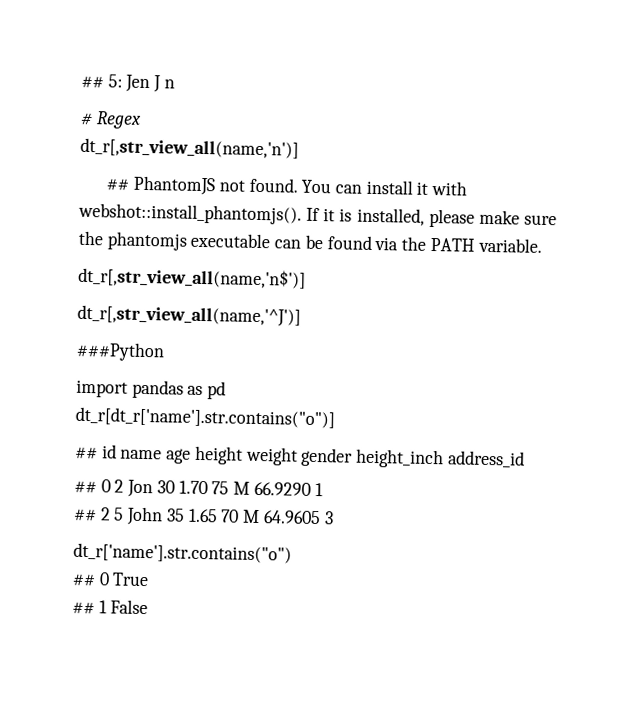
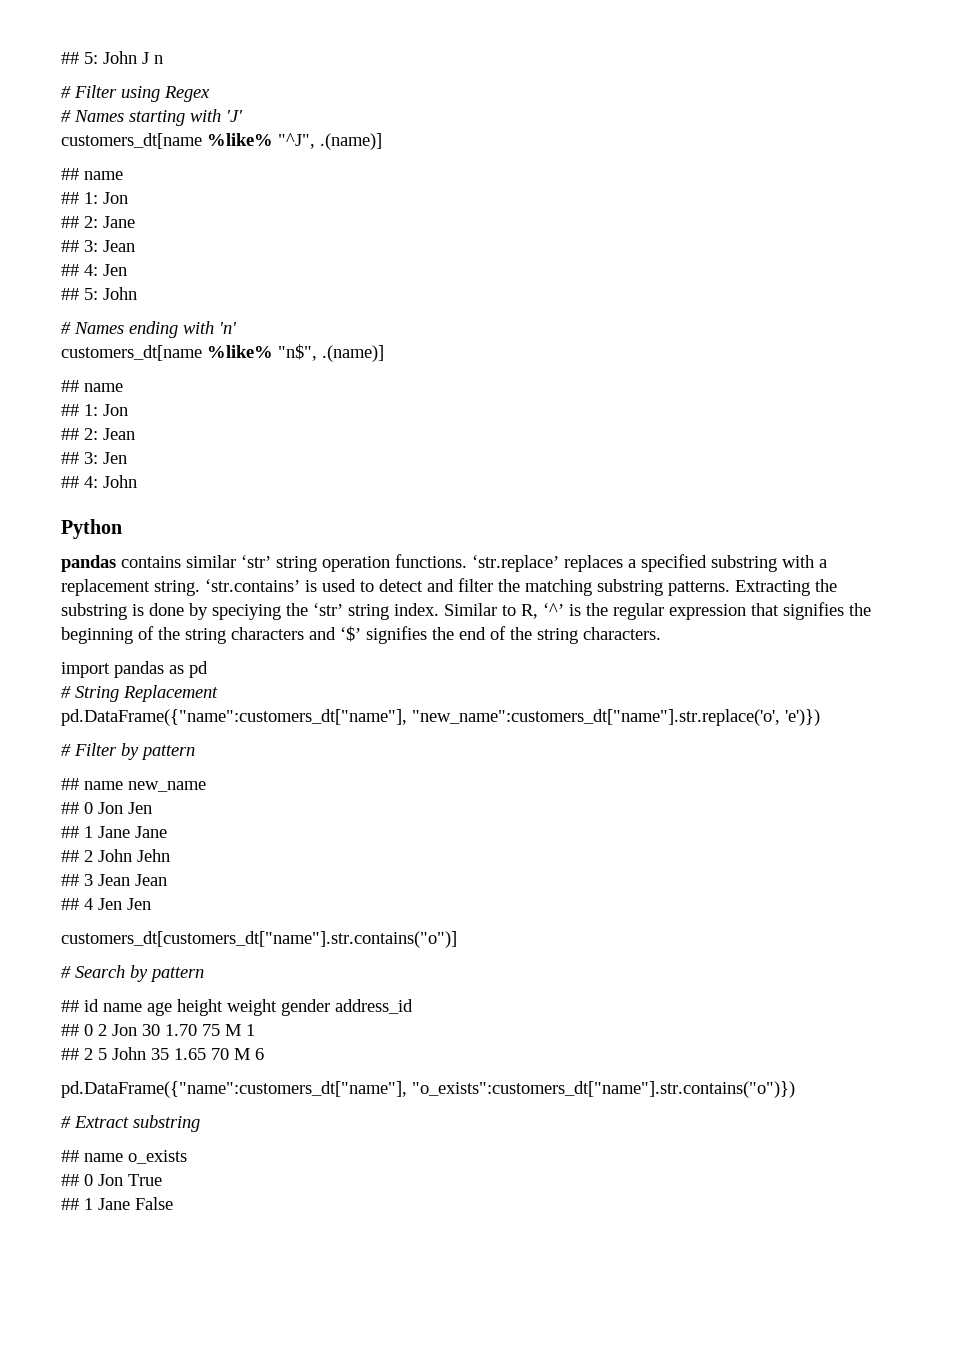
- ## 5: Jen J n
+ ## 5: John J n
- # Regex
+ # Filter using Regex
- dt_r[,str_view_all(name,'n')]
- ## PhantomJS not found. You can install it with webshot::install_phantomjs(). If it is installed, please make sure the phantomjs executable can be found via the PATH variable.
- dt_r[,str_view_all(name,'n$')]
- dt_r[,str_view_all(name,'^J')]
- ###Python
+ # Names starting with 'J'
+ customers_dt[name %like% "^J", .(name)]
+ ## name
+ ## 1: Jon
+ ## 2: Jane
+ ## 3: Jean
+ ## 4: Jen
+ ## 5: John
+ # Names ending with 'n'
+ customers_dt[name %like% "n$", .(name)]
+ ## name
+ ## 1: Jon
+ ## 2: Jean
+ ## 3: Jen
+ ## 4: John
+ Python
+ pandas contains similar ‘str’ string operation functions. ‘str.replace’ replaces a specified substring with a replacement string. ‘str.contains’ is used to detect and filter the matching substring patterns. Extracting the substring is done by speciying the ‘str’ string index. Similar to R, ‘^’ is the regular expression that signifies the beginning of the string characters and ‘$’ signifies the end of the string characters.
  import pandas as pd
- dt_r[dt_r['name'].str.contains("o")]
+ # String Replacement
+ pd.DataFrame({"name":customers_dt["name"], "new_name":customers_dt["name"].str.replace('o', 'e')})
+ # Filter by pattern
+ ## name new_name
+ ## 0 Jon Jen
+ ## 1 Jane Jane
+ ## 2 John Jehn
+ ## 3 Jean Jean
+ ## 4 Jen Jen
+ customers_dt[customers_dt["name"].str.contains("o")]
+ # Search by pattern
- ## id name age height weight gender height_inch address_id
+ ## id name age height weight gender address_id
- ## 0 2 Jon 30 1.70 75 M 66.9290 1
+ ## 0 2 Jon 30 1.70 75 M 1
- ## 2 5 John 35 1.65 70 M 64.9605 3
- dt_r['name'].str.contains("o")
- ## 0 True
+ ## 2 5 John 35 1.65 70 M 6
+ pd.DataFrame({"name":customers_dt["name"], "o_exists":customers_dt["name"].str.contains("o")})
+ # Extract substring
+ ## name o_exists
+ ## 0 Jon True
- ## 1 False
+ ## 1 Jane False

